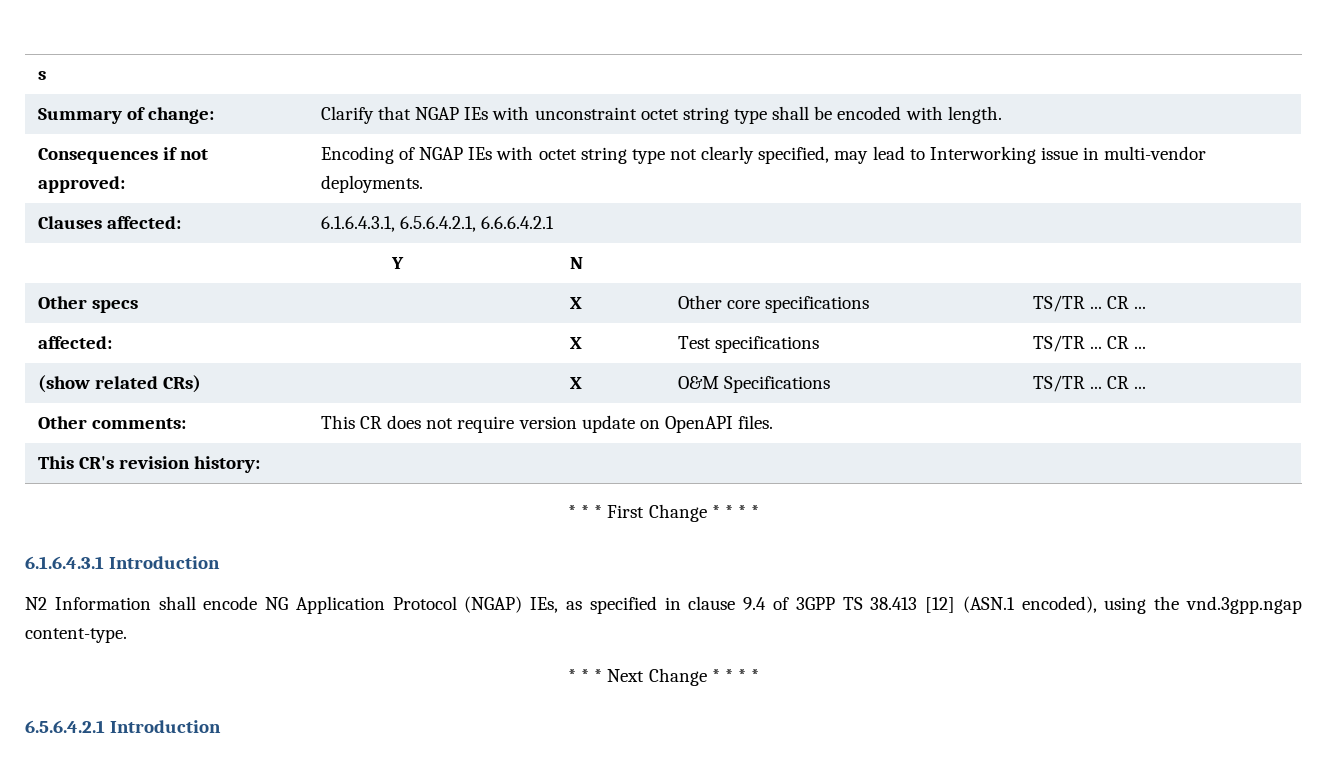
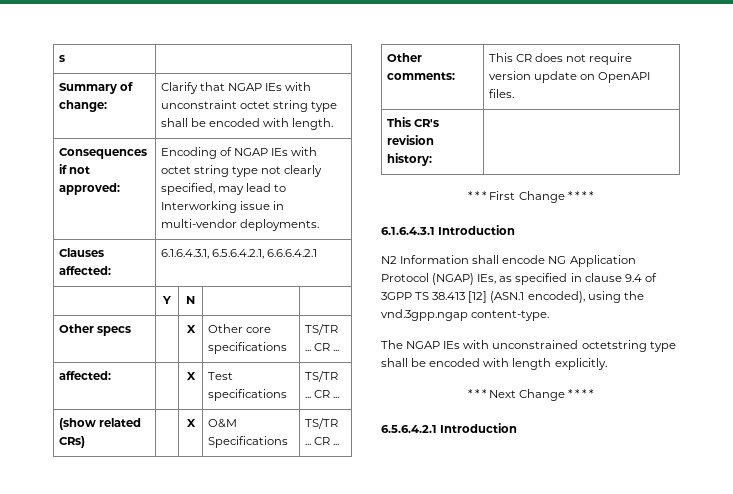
+ The NGAP IEs with unconstrained octetstring type shall be encoded with length explicitly.

